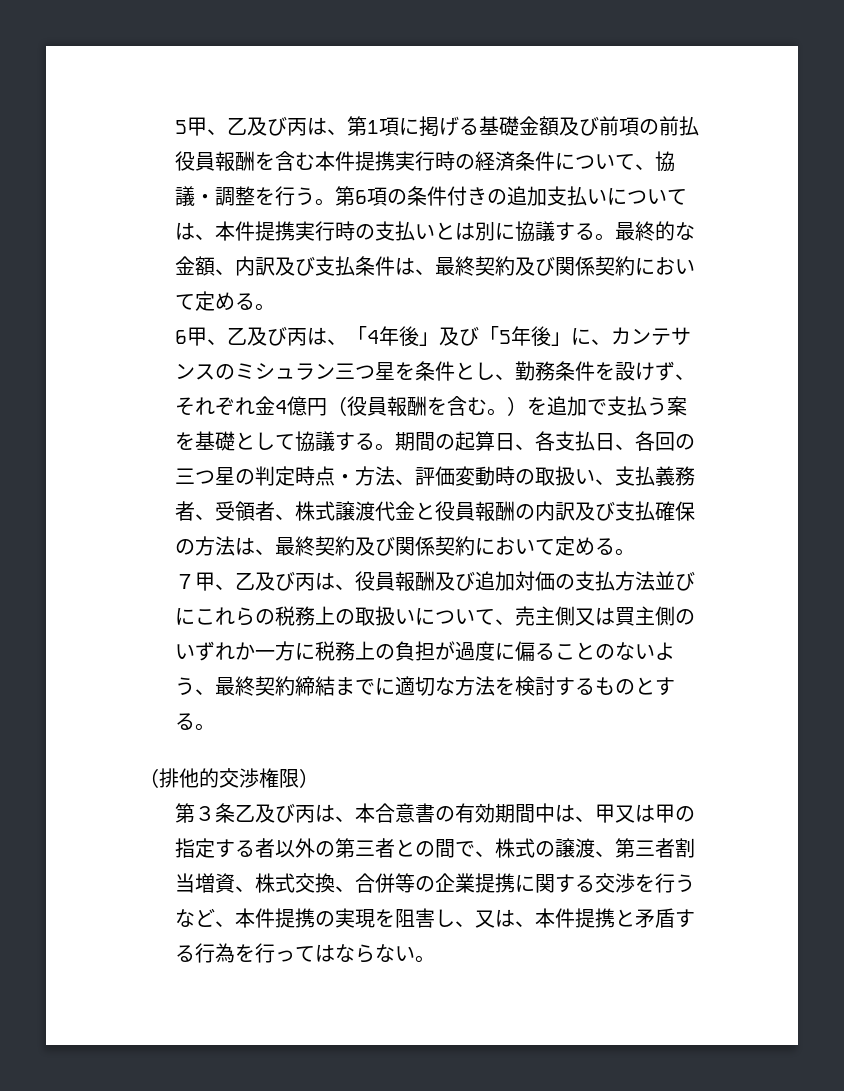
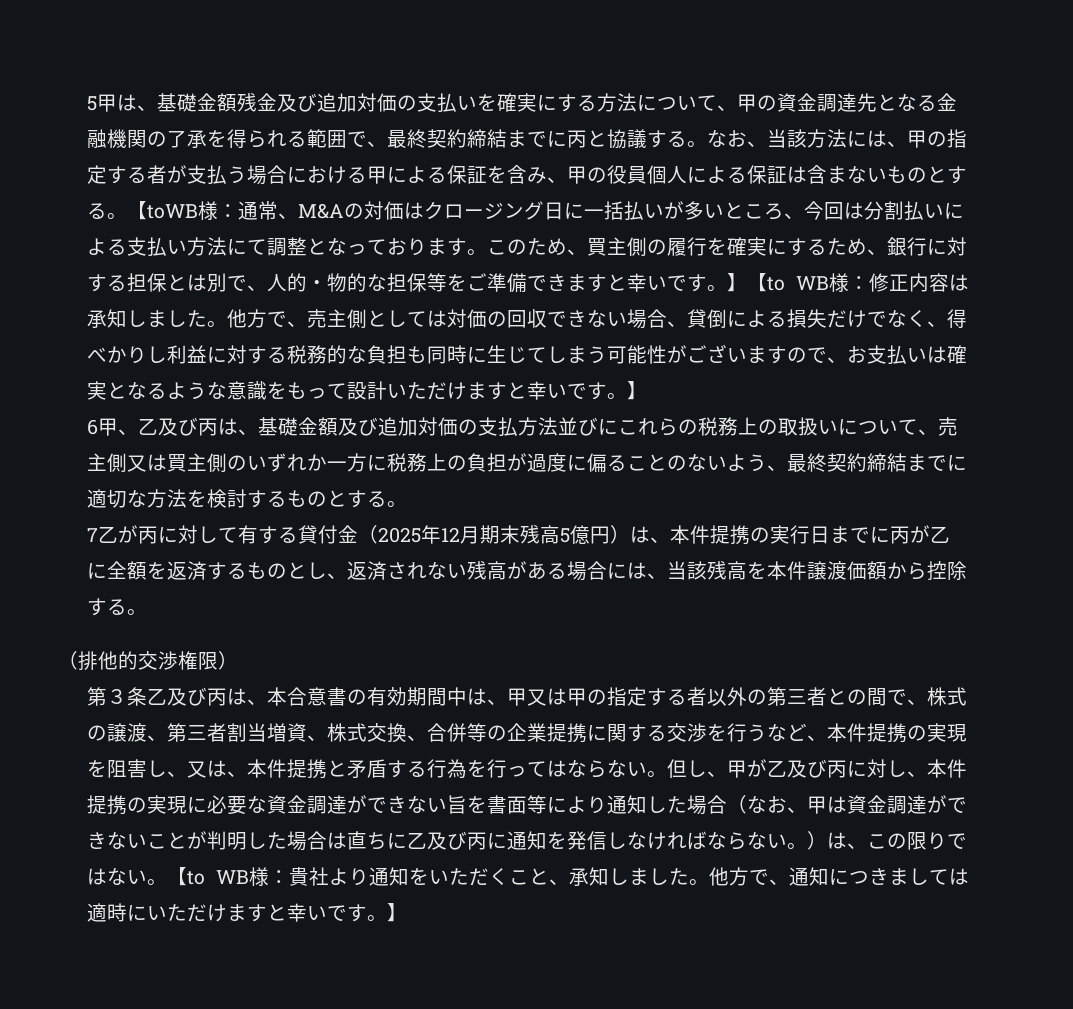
- 5甲、乙及び丙は、第1項に掲げる基礎金額及び前項の前払役員報酬を含む本件提携実行時の経済条件について、協議・調整を行う。第6項の条件付きの追加支払いについては、本件提携実行時の支払いとは別に協議する。最終的な金額、内訳及び支払条件は、最終契約及び関係契約において定める。
+ 5甲は、基礎金額残金及び追加対価の支払いを確実にする方法について、甲の資金調達先となる金融機関の了承を得られる範囲で、最終契約締結までに丙と協議する。なお、当該方法には、甲の指定する者が支払う場合における甲による保証を含み、甲の役員個人による保証は含まないものとする。【toWB様：通常、M&Aの対価はクロージング日に一括払いが多いところ、今回は分割払いによる支払い方法にて調整となっております。このため、買主側の履行を確実にするため、銀行に対する担保とは別で、人的・物的な担保等をご準備できますと幸いです。】【to WB様：修正内容は承知しました。他方で、売主側としては対価の回収できない場合、貸倒による損失だけでなく、得べかりし利益に対する税務的な負担も同時に生じてしまう可能性がございますので、お支払いは確実となるような意識をもって設計いただけますと幸いです。】
- 6甲、乙及び丙は、「4年後」及び「5年後」に、カンテサンスのミシュラン三つ星を条件とし、勤務条件を設けず、それぞれ金4億円（役員報酬を含む。）を追加で支払う案を基礎として協議する。期間の起算日、各支払日、各回の三つ星の判定時点・方法、評価変動時の取扱い、支払義務者、受領者、株式譲渡代金と役員報酬の内訳及び支払確保の方法は、最終契約及び関係契約において定める。
- ７甲、乙及び丙は、役員報酬及び追加対価の支払方法並びにこれらの税務上の取扱いについて、売主側又は買主側のいずれか一方に税務上の負担が過度に偏ることのないよう、最終契約締結までに適切な方法を検討するものとする。
+ 6甲、乙及び丙は、基礎金額及び追加対価の支払方法並びにこれらの税務上の取扱いについて、売主側又は買主側のいずれか一方に税務上の負担が過度に偏ることのないよう、最終契約締結までに適切な方法を検討するものとする。
+ 7乙が丙に対して有する貸付金（2025年12月期末残高5億円）は、本件提携の実行日までに丙が乙に全額を返済するものとし、返済されない残高がある場合には、当該残高を本件譲渡価額から控除する。
+ 但し、甲が乙及び丙に対し、本件提携の実現に必要な資金調達ができない旨を書面等により通知した場合（なお、甲は資金調達ができないことが判明した場合は直ちに乙及び丙に通知を発信しなければならない。）は、この限りではない。【to WB様：貴社より通知をいただくこと、承知しました。他方で、通知につきましては適時にいただけますと幸いです。】

